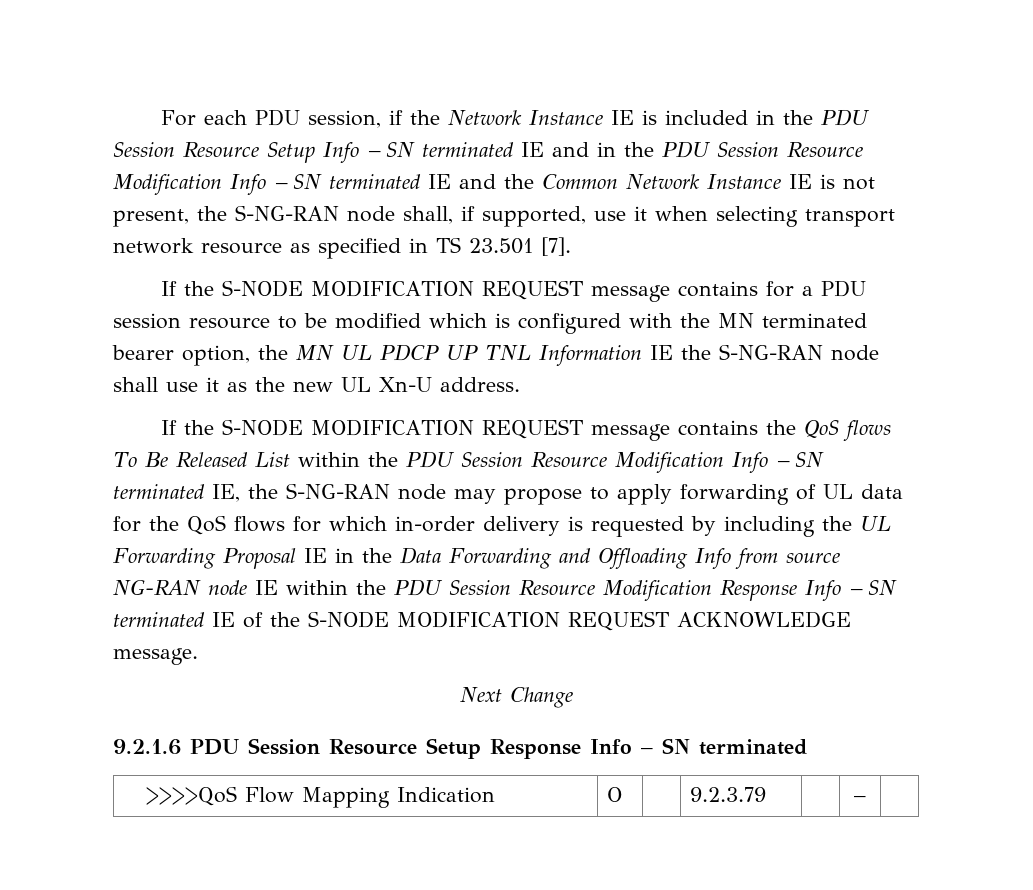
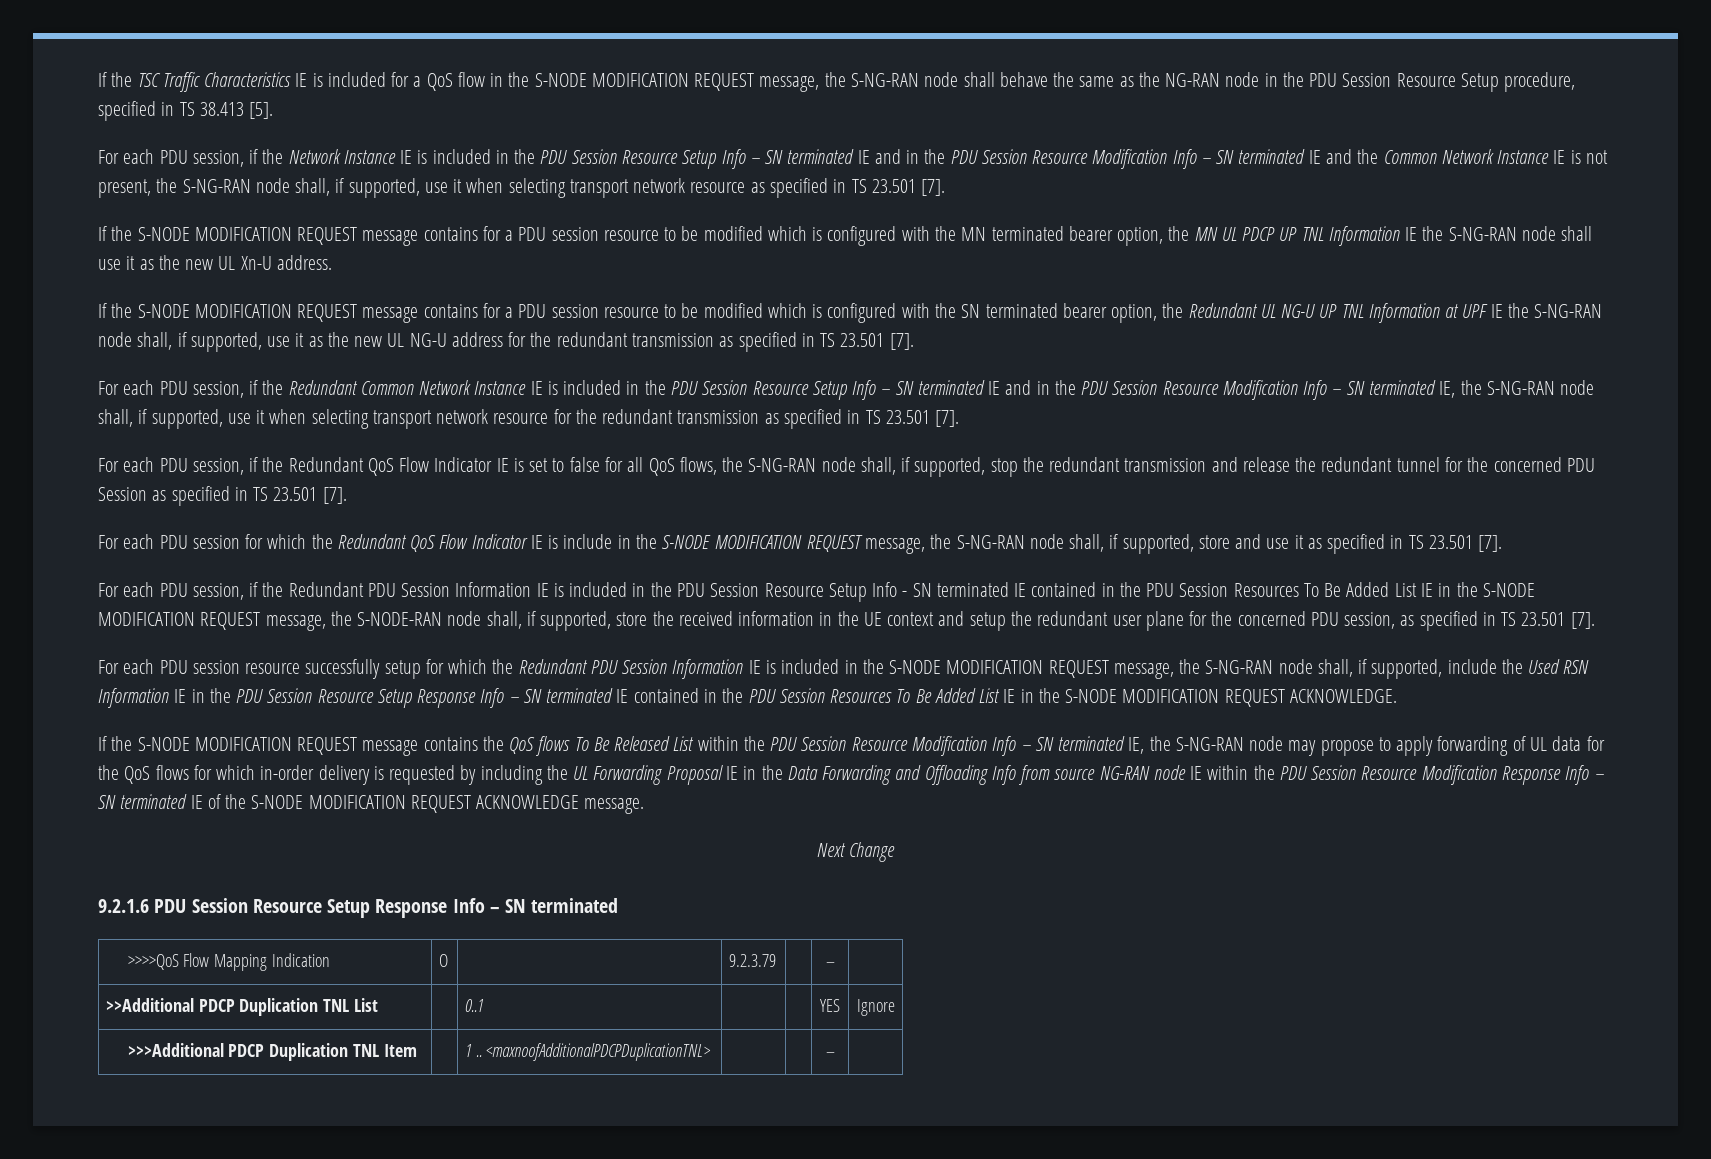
+ If the TSC Traffic Characteristics IE is included for a QoS flow in the S-NODE MODIFICATION REQUEST message, the S-NG-RAN node shall behave the same as the NG-RAN node in the PDU Session Resource Setup procedure, specified in TS 38.413 [5].
+ If the S-NODE MODIFICATION REQUEST message contains for a PDU session resource to be modified which is configured with the SN terminated bearer option, the Redundant UL NG-U UP TNL Information at UPF IE the S-NG-RAN node shall, if supported, use it as the new UL NG-U address for the redundant transmission as specified in TS 23.501 [7].
+ For each PDU session, if the Redundant Common Network Instance IE is included in the PDU Session Resource Setup Info – SN terminated IE and in the PDU Session Resource Modification Info – SN terminated IE, the S-NG-RAN node shall, if supported, use it when selecting transport network resource for the redundant transmission as specified in TS 23.501 [7].
+ For each PDU session, if the Redundant QoS Flow Indicator IE is set to false for all QoS flows, the S-NG-RAN node shall, if supported, stop the redundant transmission and release the redundant tunnel for the concerned PDU Session as specified in TS 23.501 [7].
+ For each PDU session for which the Redundant QoS Flow Indicator IE is include in the S-NODE MODIFICATION REQUEST message, the S-NG-RAN node shall, if supported, store and use it as specified in TS 23.501 [7].
+ For each PDU session, if the Redundant PDU Session Information IE is included in the PDU Session Resource Setup Info - SN terminated IE contained in the PDU Session Resources To Be Added List IE in the S-NODE MODIFICATION REQUEST message, the S-NODE-RAN node shall, if supported, store the received information in the UE context and setup the redundant user plane for the concerned PDU session, as specified in TS 23.501 [7].
+ For each PDU session resource successfully setup for which the Redundant PDU Session Information IE is included in the S-NODE MODIFICATION REQUEST message, the S-NG-RAN node shall, if supported, include the Used RSN Information IE in the PDU Session Resource Setup Response Info – SN terminated IE contained in the PDU Session Resources To Be Added List IE in the S-NODE MODIFICATION REQUEST ACKNOWLEDGE.
+ >>Additional PDCP Duplication TNL List | | 0..1 | | | YES | Ignore
+ >>>Additional PDCP Duplication TNL Item | | 1 .. <maxnoofAdditionalPDCPDuplicationTNL> | | | – |

